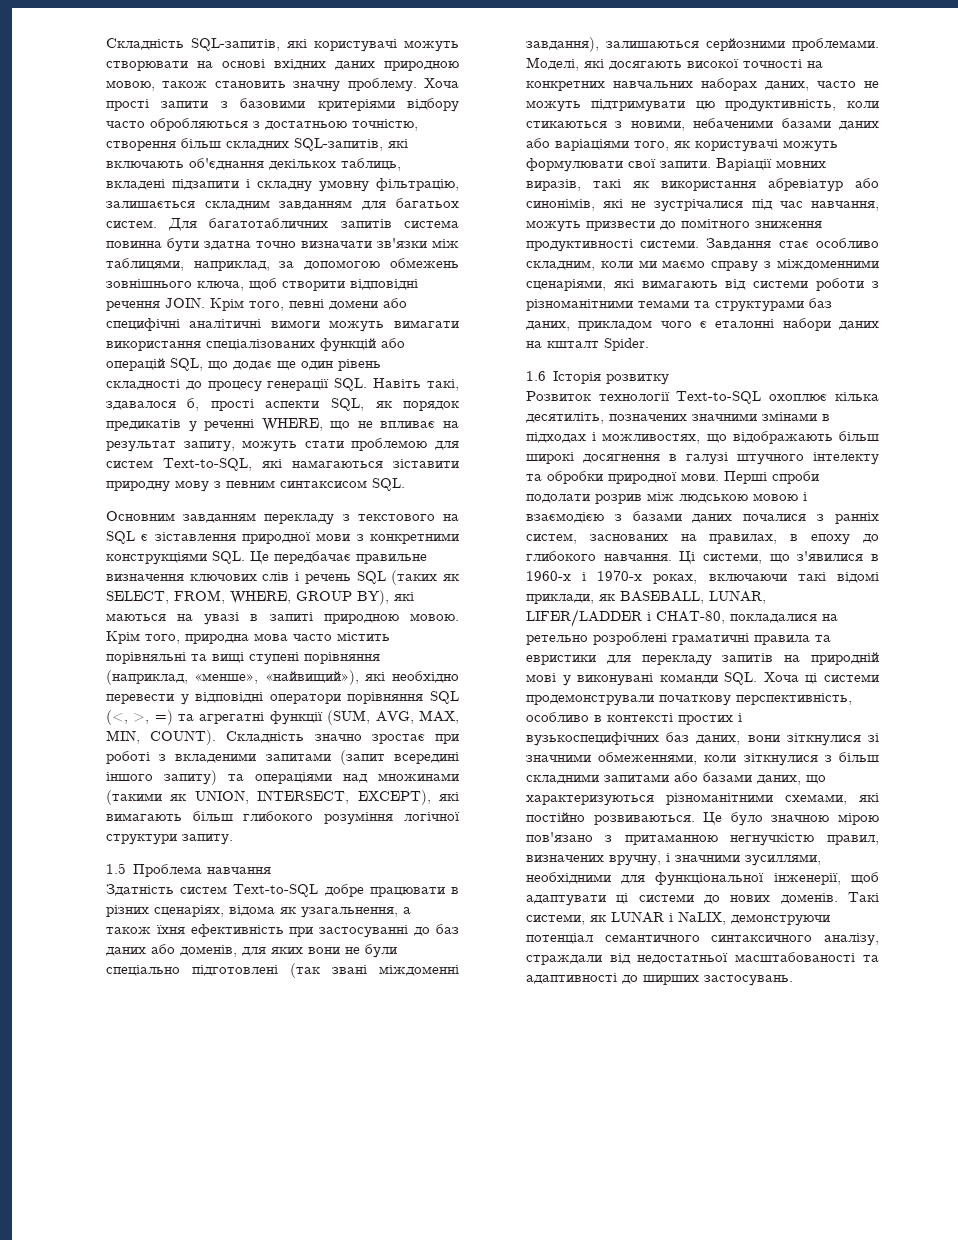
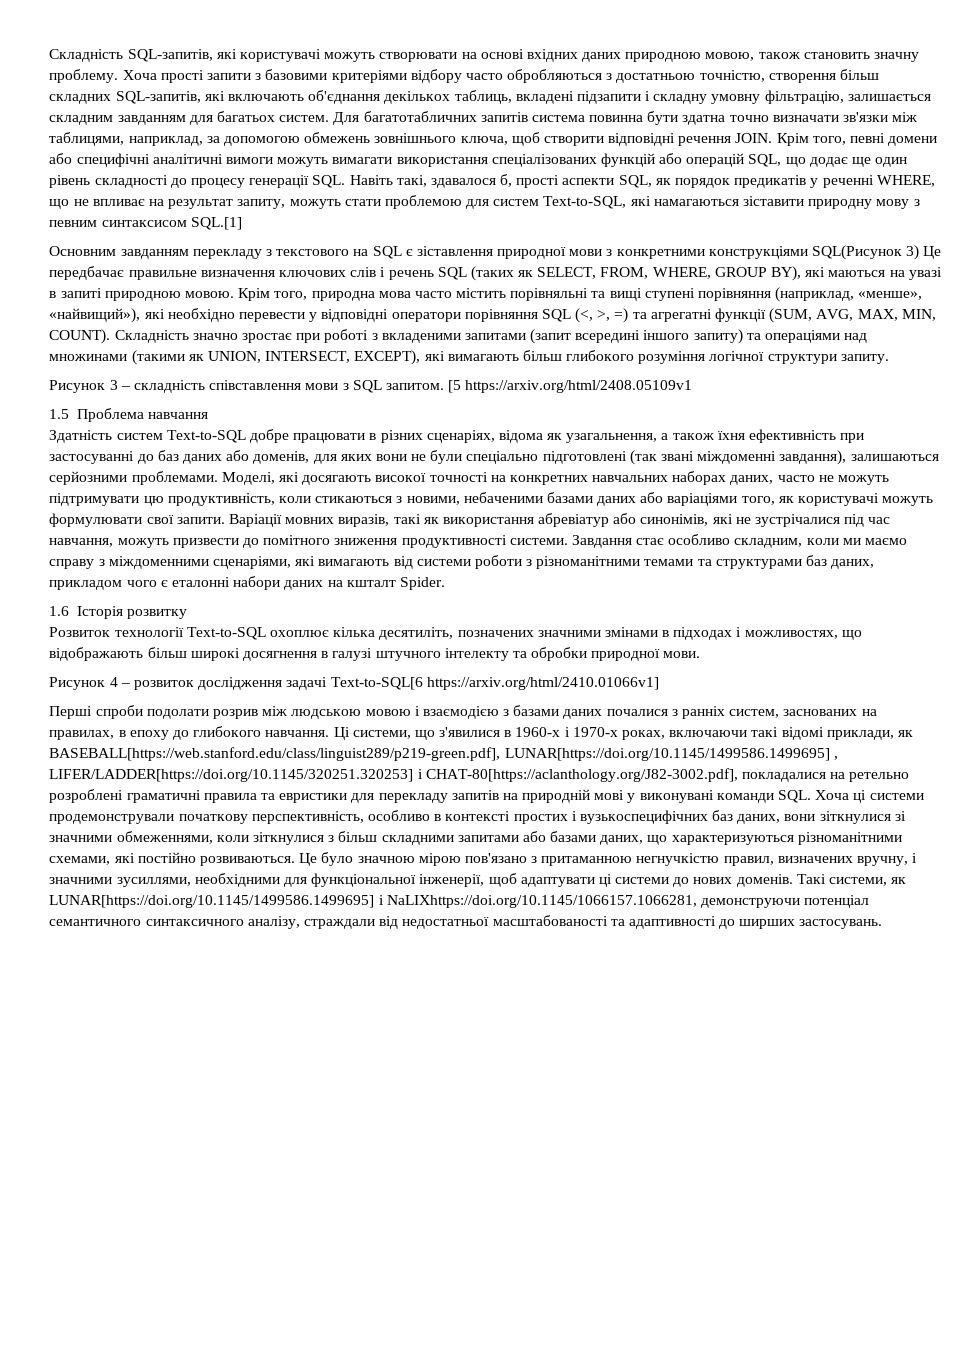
- Крім того, певні домени або специфічні аналітичні вимоги можуть вимагати використання спеціалізованих функцій або операцій SQL, що додає ще один рівень складності до процесу генерації SQL. Навіть такі, здавалося б, прості аспекти SQL, як порядок предикатів у реченні WHERE, що не впливає на результат запиту, можуть стати проблемою для систем Text-to-SQL, які намагаються зіставити природну мову з певним синтаксисом SQL.
+ Крім того, певні домени або специфічні аналітичні вимоги можуть вимагати використання спеціалізованих функцій або операцій SQL, що додає ще один рівень складності до процесу генерації SQL. Навіть такі, здавалося б, прості аспекти SQL, як порядок предикатів у реченні WHERE, що не впливає на результат запиту, можуть стати проблемою для систем Text-to-SQL, які намагаються зіставити природну мову з певним синтаксисом SQL.[1]
- Основним завданням перекладу з текстового на SQL є зіставлення природної мови з конкретними конструкціями SQL. Це передбачає правильне визначення ключових слів і речень SQL (таких як SELECT, FROM, WHERE, GROUP BY), які маються на увазі в запиті природною мовою.
+ Основним завданням перекладу з текстового на SQL є зіставлення природної мови з конкретними конструкціями SQL(Рисунок 3) Це передбачає правильне визначення ключових слів і речень SQL (таких як SELECT, FROM, WHERE, GROUP BY), які маються на увазі в запиті природною мовою.
+ Рисунок 3 – складність співставлення мови з SQL запитом. [5 https://arxiv.org/html/2408.05109v1
- Розвиток технології Text-to-SQL охоплює кілька десятиліть, позначених значними змінами в підходах і можливостях, що відображають більш широкі досягнення в галузі штучного інтелекту та обробки природної мови. Перші спроби подолати розрив між людською мовою і взаємодією з базами даних почалися з ранніх систем, заснованих на правилах, в епоху до глибокого навчання.
+ Розвиток технології Text-to-SQL охоплює кілька десятиліть, позначених значними змінами в підходах і можливостях, що відображають більш широкі досягнення в галузі штучного інтелекту та обробки природної мови.
+ Рисунок 4 – розвиток дослідження задачі Text-to-SQL[6 https://arxiv.org/html/2410.01066v1]
+ Перші спроби подолати розрив між людською мовою і взаємодією з базами даних почалися з ранніх систем, заснованих на правилах, в епоху до глибокого навчання.
- Ці системи, що з'явилися в 1960-х і 1970-х роках, включаючи такі відомі приклади, як BASEBALL, LUNAR, LIFER/LADDER і CHAT-80, покладалися на ретельно розроблені граматичні правила та евристики для перекладу запитів на природній мові у виконувані команди SQL. Хоча ці системи продемонстрували початкову перспективність, особливо в контексті простих і вузькоспецифічних баз даних, вони зіткнулися зі значними обмеженнями, коли зіткнулися з більш складними запитами або базами даних, що характеризуються різноманітними схемами, які постійно розвиваються.
+ Ці системи, що з'явилися в 1960-х і 1970-х роках, включаючи такі відомі приклади, як BASEBALL[https://web.stanford.edu/class/linguist289/p219-green.pdf], LUNAR[https://doi.org/10.1145/1499586.1499695] , LIFER/LADDER[https://doi.org/10.1145/320251.320253] і CHAT-80[https://aclanthology.org/J82-3002.pdf], покладалися на ретельно розроблені граматичні правила та евристики для перекладу запитів на природній мові у виконувані команди SQL. Хоча ці системи продемонстрували початкову перспективність, особливо в контексті простих і вузькоспецифічних баз даних, вони зіткнулися зі значними обмеженнями, коли зіткнулися з більш складними запитами або базами даних, що характеризуються різноманітними схемами, які постійно розвиваються.
- Такі системи, як LUNAR і NaLIX, демонструючи потенціал семантичного синтаксичного аналізу, страждали від недостатньої масштабованості та адаптивності до ширших застосувань.
+ Такі системи, як LUNAR[https://doi.org/10.1145/1499586.1499695] і NaLIXhttps://doi.org/10.1145/1066157.1066281, демонструючи потенціал семантичного синтаксичного аналізу, страждали від недостатньої масштабованості та адаптивності до ширших застосувань.

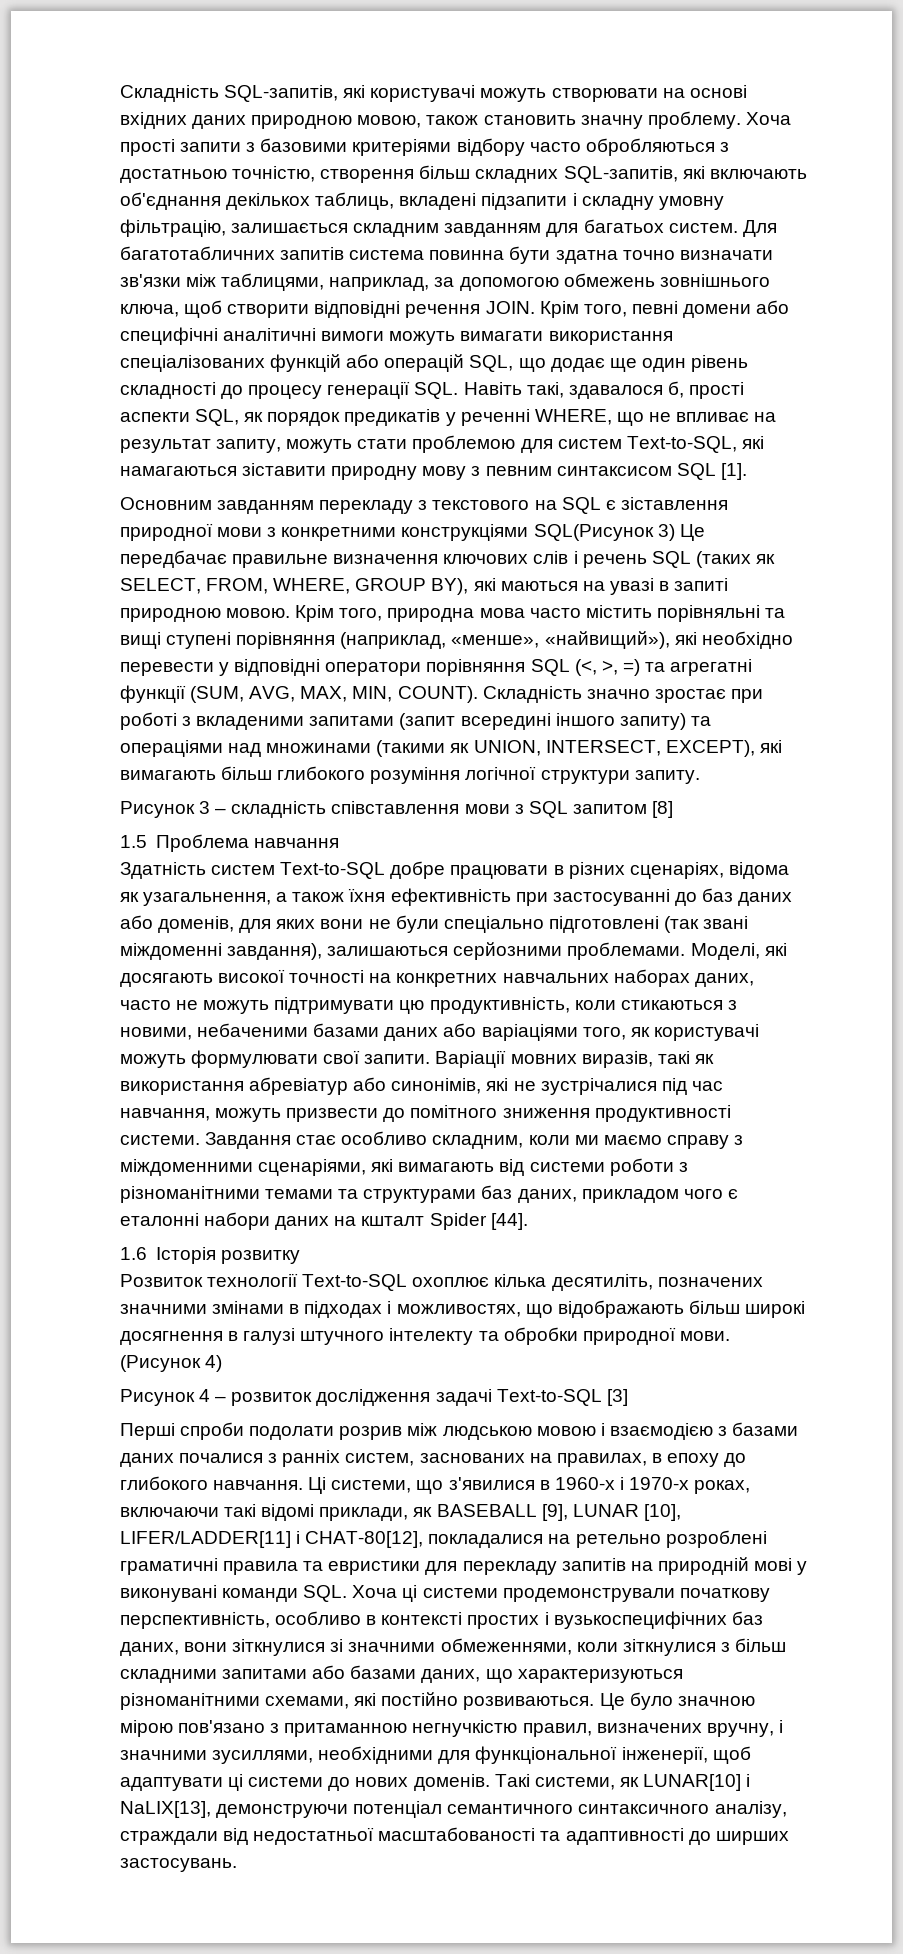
- Крім того, певні домени або специфічні аналітичні вимоги можуть вимагати використання спеціалізованих функцій або операцій SQL, що додає ще один рівень складності до процесу генерації SQL. Навіть такі, здавалося б, прості аспекти SQL, як порядок предикатів у реченні WHERE, що не впливає на результат запиту, можуть стати проблемою для систем Text-to-SQL, які намагаються зіставити природну мову з певним синтаксисом SQL.[1]
+ Крім того, певні домени або специфічні аналітичні вимоги можуть вимагати використання спеціалізованих функцій або операцій SQL, що додає ще один рівень складності до процесу генерації SQL. Навіть такі, здавалося б, прості аспекти SQL, як порядок предикатів у реченні WHERE, що не впливає на результат запиту, можуть стати проблемою для систем Text-to-SQL, які намагаються зіставити природну мову з певним синтаксисом SQL [1].
- Рисунок 3 – складність співставлення мови з SQL запитом. [5 https://arxiv.org/html/2408.05109v1
+ Рисунок 3 – складність співставлення мови з SQL запитом [8]
- Завдання стає особливо складним, коли ми маємо справу з міждоменними сценаріями, які вимагають від системи роботи з різноманітними темами та структурами баз даних, прикладом чого є еталонні набори даних на кшталт Spider.
+ Завдання стає особливо складним, коли ми маємо справу з міждоменними сценаріями, які вимагають від системи роботи з різноманітними темами та структурами баз даних, прикладом чого є еталонні набори даних на кшталт Spider [44].
+ (Рисунок 4)
- Рисунок 4 – розвиток дослідження задачі Text-to-SQL[6 https://arxiv.org/html/2410.01066v1]
+ Рисунок 4 – розвиток дослідження задачі Text-to-SQL [3]
- Ці системи, що з'явилися в 1960-х і 1970-х роках, включаючи такі відомі приклади, як BASEBALL[https://web.stanford.edu/class/linguist289/p219-green.pdf], LUNAR[https://doi.org/10.1145/1499586.1499695] , LIFER/LADDER[https://doi.org/10.1145/320251.320253] і CHAT-80[https://aclanthology.org/J82-3002.pdf], покладалися на ретельно розроблені граматичні правила та евристики для перекладу запитів на природній мові у виконувані команди SQL. Хоча ці системи продемонстрували початкову перспективність, особливо в контексті простих і вузькоспецифічних баз даних, вони зіткнулися зі значними обмеженнями, коли зіткнулися з більш складними запитами або базами даних, що характеризуються різноманітними схемами, які постійно розвиваються.
+ Ці системи, що з'явилися в 1960-х і 1970-х роках, включаючи такі відомі приклади, як BASEBALL [9], LUNAR [10], LIFER/LADDER[11] і CHAT-80[12], покладалися на ретельно розроблені граматичні правила та евристики для перекладу запитів на природній мові у виконувані команди SQL. Хоча ці системи продемонстрували початкову перспективність, особливо в контексті простих і вузькоспецифічних баз даних, вони зіткнулися зі значними обмеженнями, коли зіткнулися з більш складними запитами або базами даних, що характеризуються різноманітними схемами, які постійно розвиваються.
- Такі системи, як LUNAR[https://doi.org/10.1145/1499586.1499695] і NaLIXhttps://doi.org/10.1145/1066157.1066281, демонструючи потенціал семантичного синтаксичного аналізу, страждали від недостатньої масштабованості та адаптивності до ширших застосувань.
+ Такі системи, як LUNAR[10] і NaLIX[13], демонструючи потенціал семантичного синтаксичного аналізу, страждали від недостатньої масштабованості та адаптивності до ширших застосувань.

